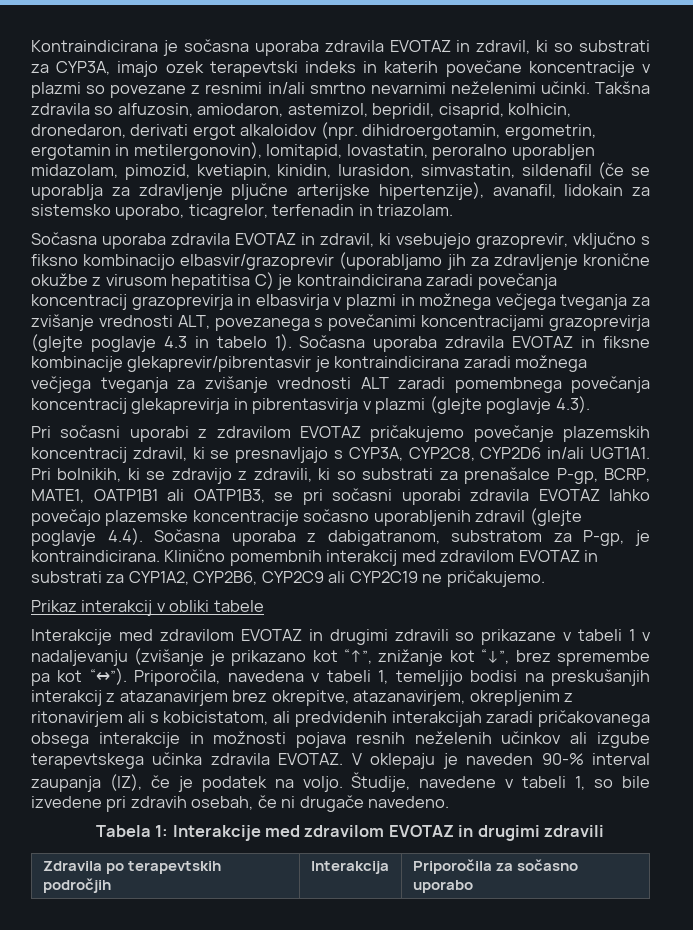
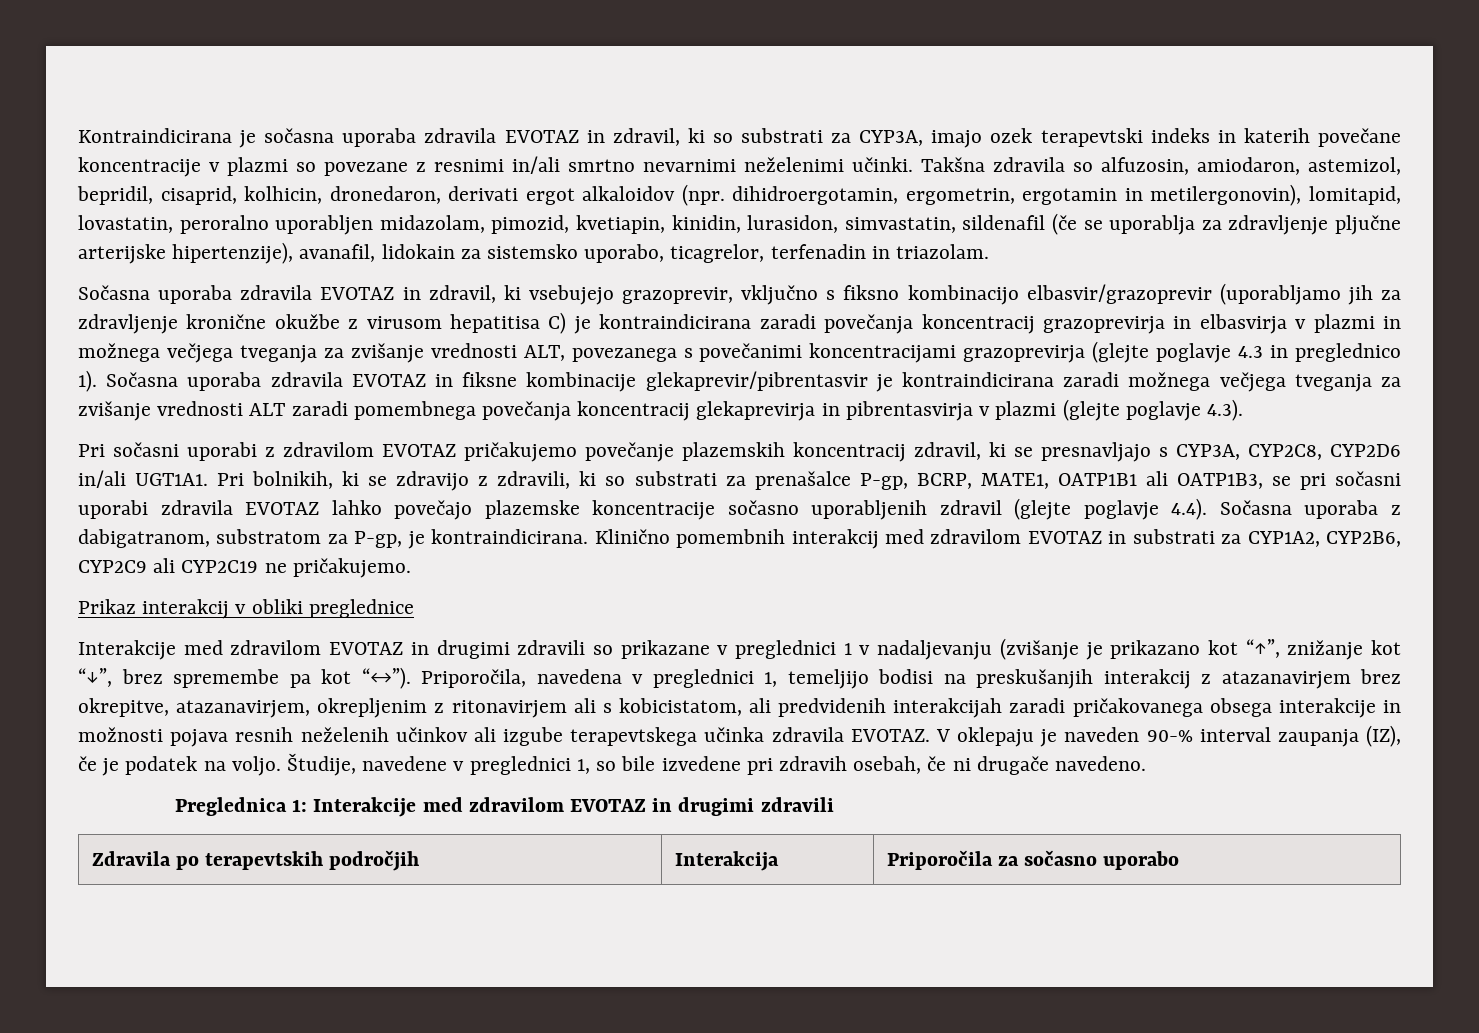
- Sočasna uporaba zdravila EVOTAZ in zdravil, ki vsebujejo grazoprevir, vključno s fiksno kombinacijo elbasvir/grazoprevir (uporabljamo jih za zdravljenje kronične okužbe z virusom hepatitisa C) je kontraindicirana zaradi povečanja koncentracij grazoprevirja in elbasvirja v plazmi in možnega večjega tveganja za zvišanje vrednosti ALT, povezanega s povečanimi koncentracijami grazoprevirja (glejte poglavje 4.3 in tabelo 1).
+ Sočasna uporaba zdravila EVOTAZ in zdravil, ki vsebujejo grazoprevir, vključno s fiksno kombinacijo elbasvir/grazoprevir (uporabljamo jih za zdravljenje kronične okužbe z virusom hepatitisa C) je kontraindicirana zaradi povečanja koncentracij grazoprevirja in elbasvirja v plazmi in možnega večjega tveganja za zvišanje vrednosti ALT, povezanega s povečanimi koncentracijami grazoprevirja (glejte poglavje 4.3 in preglednico 1).
- Prikaz interakcij v obliki tabele
+ Prikaz interakcij v obliki preglednice
- Interakcije med zdravilom EVOTAZ in drugimi zdravili so prikazane v tabeli 1 v nadaljevanju (zvišanje je prikazano kot “↑”, znižanje kot “↓”, brez spremembe pa kot “↔”).
+ Interakcije med zdravilom EVOTAZ in drugimi zdravili so prikazane v preglednici 1 v nadaljevanju (zvišanje je prikazano kot “↑”, znižanje kot “↓”, brez spremembe pa kot “↔”).
- Priporočila, navedena v tabeli 1, temeljijo bodisi na preskušanjih interakcij z atazanavirjem brez okrepitve, atazanavirjem, okrepljenim z ritonavirjem ali s kobicistatom, ali predvidenih interakcijah zaradi pričakovanega obsega interakcije in možnosti pojava resnih neželenih učinkov ali izgube terapevtskega učinka zdravila EVOTAZ.
+ Priporočila, navedena v preglednici 1, temeljijo bodisi na preskušanjih interakcij z atazanavirjem brez okrepitve, atazanavirjem, okrepljenim z ritonavirjem ali s kobicistatom, ali predvidenih interakcijah zaradi pričakovanega obsega interakcije in možnosti pojava resnih neželenih učinkov ali izgube terapevtskega učinka zdravila EVOTAZ.
- Študije, navedene v tabeli 1, so bile izvedene pri zdravih osebah, če ni drugače navedeno.
+ Študije, navedene v preglednici 1, so bile izvedene pri zdravih osebah, če ni drugače navedeno.
- Tabela 1: Interakcije med zdravilom EVOTAZ in drugimi zdravili
+ Preglednica 1: Interakcije med zdravilom EVOTAZ in drugimi zdravili

